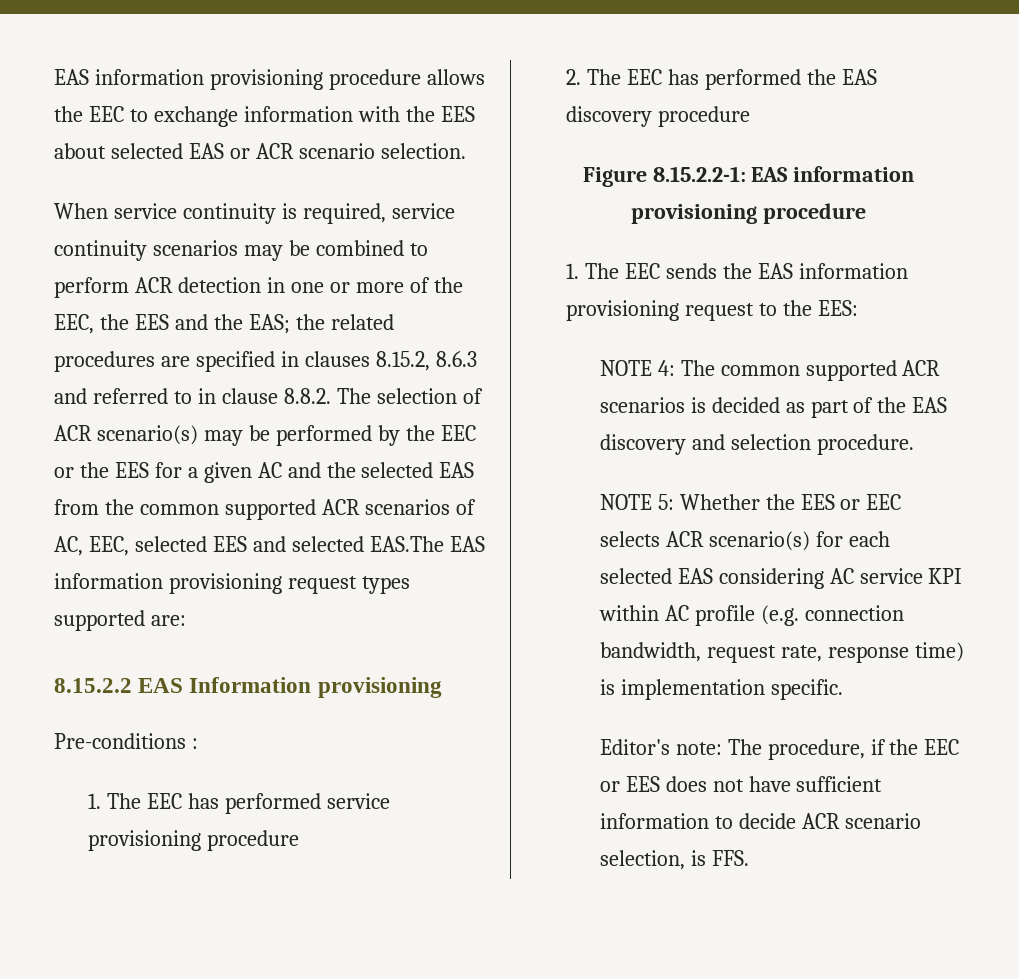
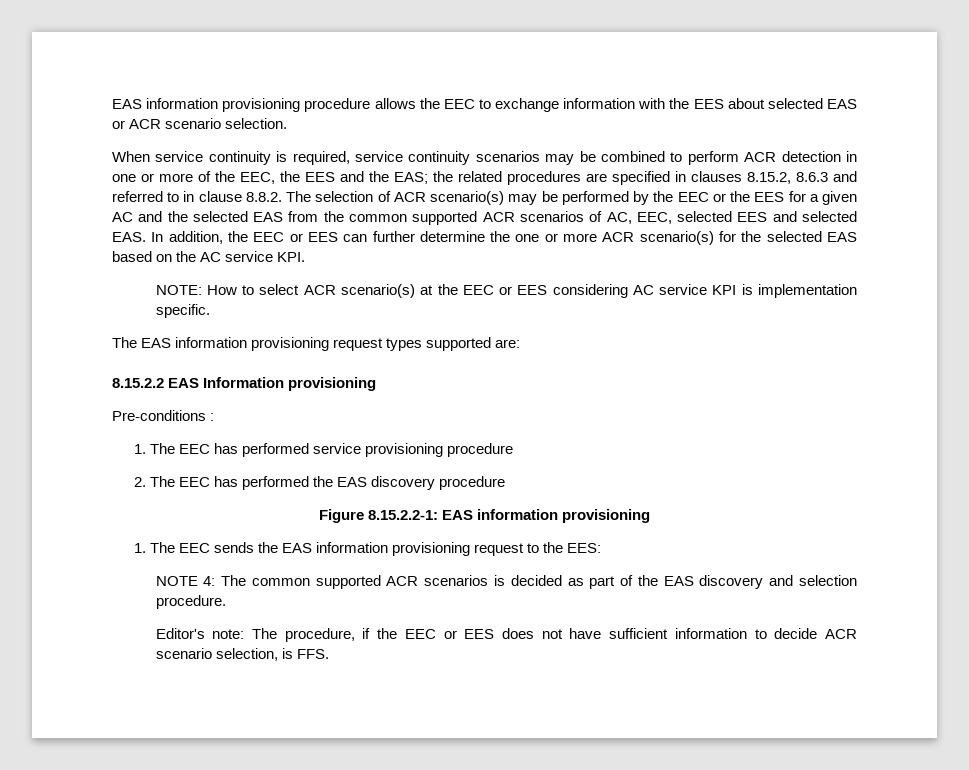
- the related procedures are specified in clauses 8.15.2, 8.6.3 and referred to in clause 8.8.2. The selection of ACR scenario(s) may be performed by the EEC or the EES for a given AC and the selected EAS from the common supported ACR scenarios of AC, EEC, selected EES and selected EAS.The EAS information provisioning request types supported are:
+ the related procedures are specified in clauses 8.15.2, 8.6.3 and referred to in clause 8.8.2. The selection of ACR scenario(s) may be performed by the EEC or the EES for a given AC and the selected EAS from the common supported ACR scenarios of AC, EEC, selected EES and selected EAS. In addition, the EEC or EES can further determine the one or more ACR scenario(s) for the selected EAS based on the AC service KPI.
+ NOTE: How to select ACR scenario(s) at the EEC or EES considering AC service KPI is implementation specific.
+ The EAS information provisioning request types supported are:
- Figure 8.15.2.2-1: EAS information provisioning procedure
+ Figure 8.15.2.2-1: EAS information provisioning
- NOTE 5: Whether the EES or EEC selects ACR scenario(s) for each selected EAS considering AC service KPI within AC profile (e.g. connection bandwidth, request rate, response time) is implementation specific.

